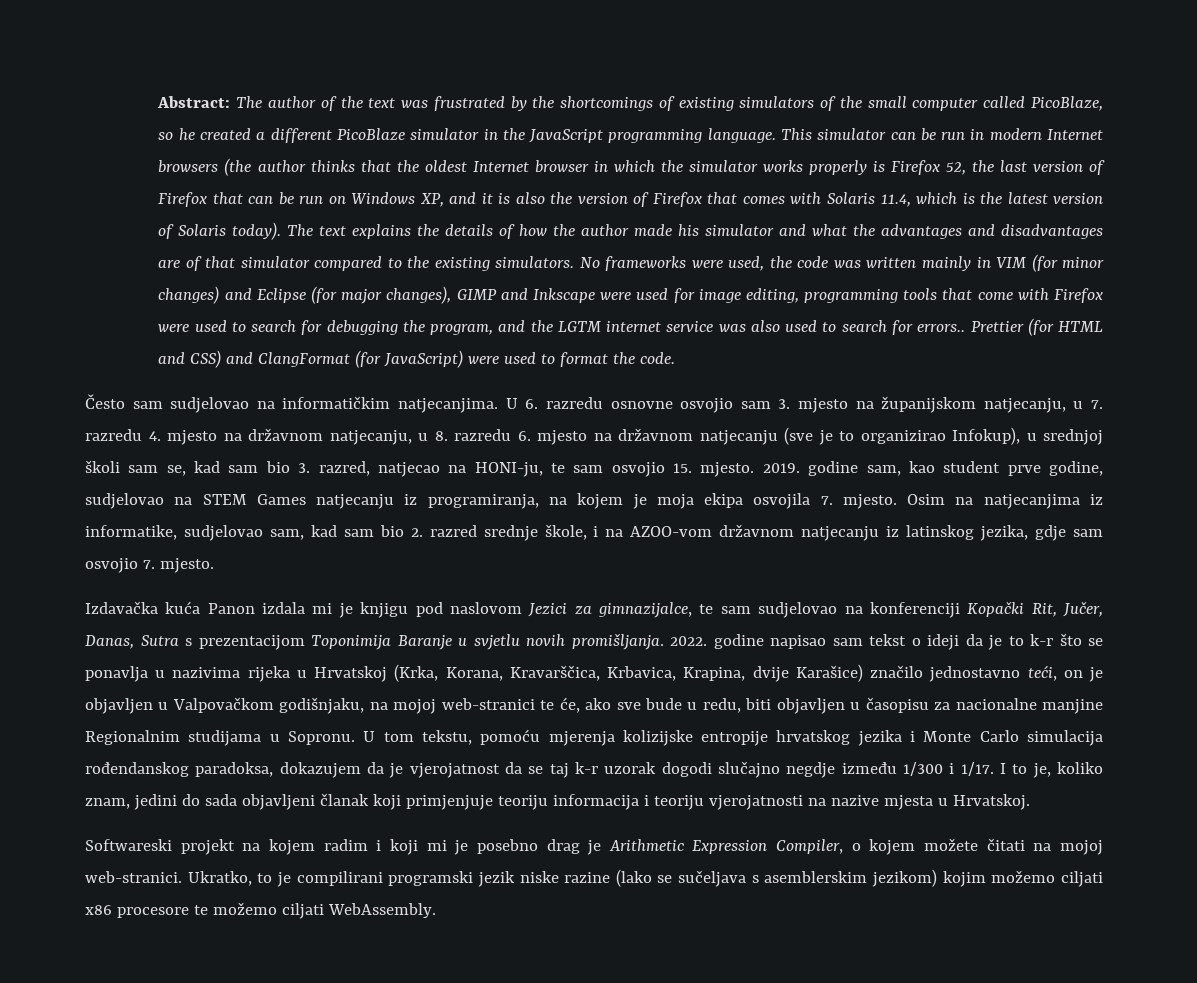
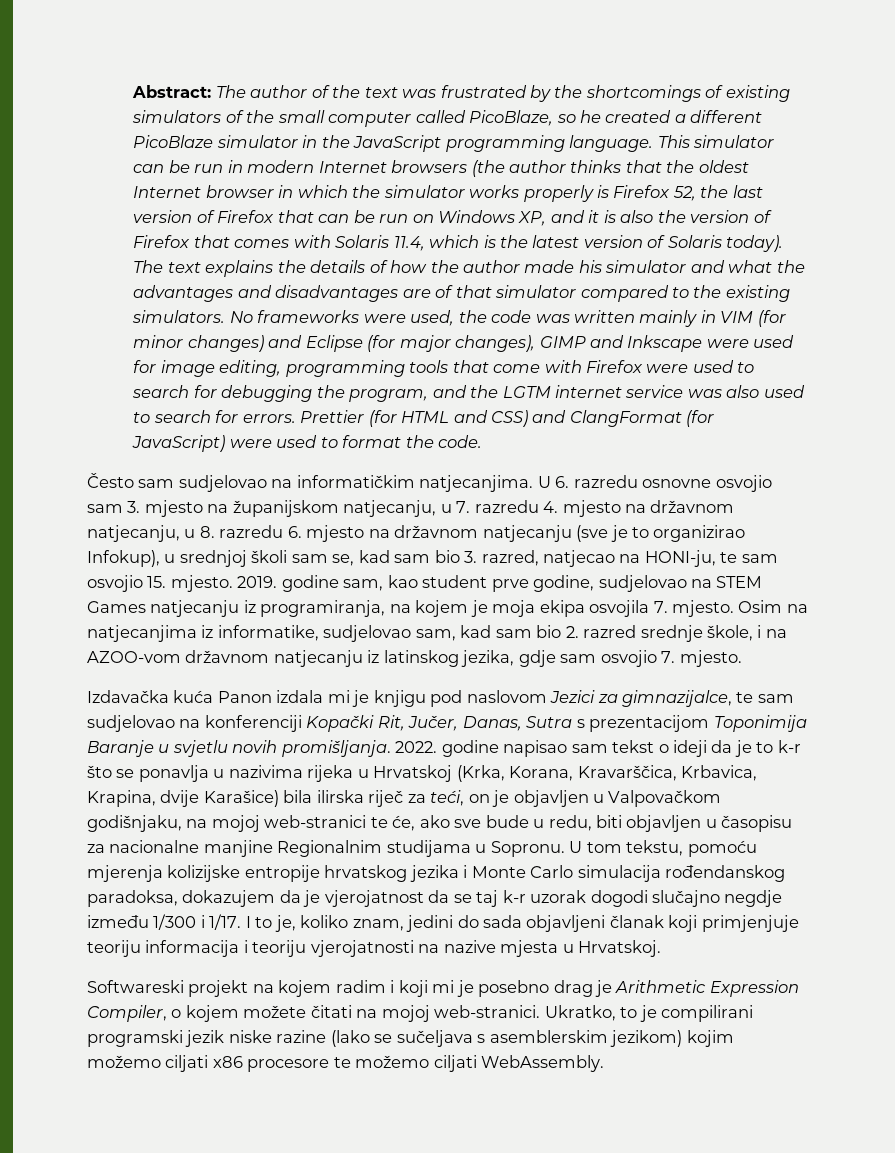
- No frameworks were used, the code was written mainly in VIM (for minor changes) and Eclipse (for major changes), GIMP and Inkscape were used for image editing, programming tools that come with Firefox were used to search for debugging the program, and the LGTM internet service was also used to search for errors..
+ No frameworks were used, the code was written mainly in VIM (for minor changes) and Eclipse (for major changes), GIMP and Inkscape were used for image editing, programming tools that come with Firefox were used to search for debugging the program, and the LGTM internet service was also used to search for errors.
- 2022. godine napisao sam tekst o ideji da je to k-r što se ponavlja u nazivima rijeka u Hrvatskoj (Krka, Korana, Kravarščica, Krbavica, Krapina, dvije Karašice) značilo jednostavno teći, on je objavljen u Valpovačkom godišnjaku, na mojoj web-stranici te će, ako sve bude u redu, biti objavljen u časopisu za nacionalne manjine Regionalnim studijama u Sopronu.
+ 2022. godine napisao sam tekst o ideji da je to k-r što se ponavlja u nazivima rijeka u Hrvatskoj (Krka, Korana, Kravarščica, Krbavica, Krapina, dvije Karašice) bila ilirska riječ za teći, on je objavljen u Valpovačkom godišnjaku, na mojoj web-stranici te će, ako sve bude u redu, biti objavljen u časopisu za nacionalne manjine Regionalnim studijama u Sopronu.

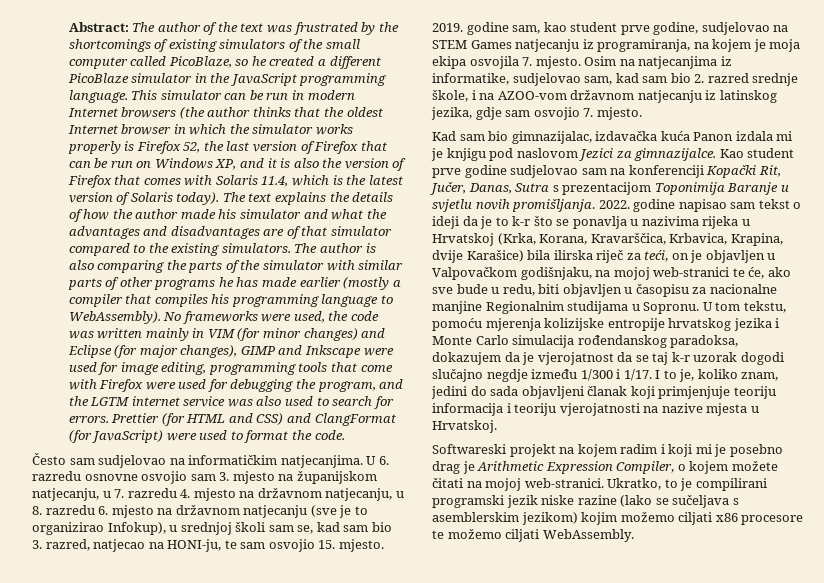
+ The author is also comparing the parts of the simulator with similar parts of other programs he has made earlier (mostly a compiler that compiles his programming language to WebAssembly).
- No frameworks were used, the code was written mainly in VIM (for minor changes) and Eclipse (for major changes), GIMP and Inkscape were used for image editing, programming tools that come with Firefox were used to search for debugging the program, and the LGTM internet service was also used to search for errors.
+ No frameworks were used, the code was written mainly in VIM (for minor changes) and Eclipse (for major changes), GIMP and Inkscape were used for image editing, programming tools that come with Firefox were used for debugging the program, and the LGTM internet service was also used to search for errors.
- Izdavačka kuća Panon izdala mi je knjigu pod naslovom Jezici za gimnazijalce, te sam sudjelovao na konferenciji Kopački Rit, Jučer, Danas, Sutra s prezentacijom Toponimija Baranje u svjetlu novih promišljanja.
+ Kad sam bio gimnazijalac, izdavačka kuća Panon izdala mi je knjigu pod naslovom Jezici za gimnazijalce. Kao student prve godine sudjelovao sam na konferenciji Kopački Rit, Jučer, Danas, Sutra s prezentacijom Toponimija Baranje u svjetlu novih promišljanja.

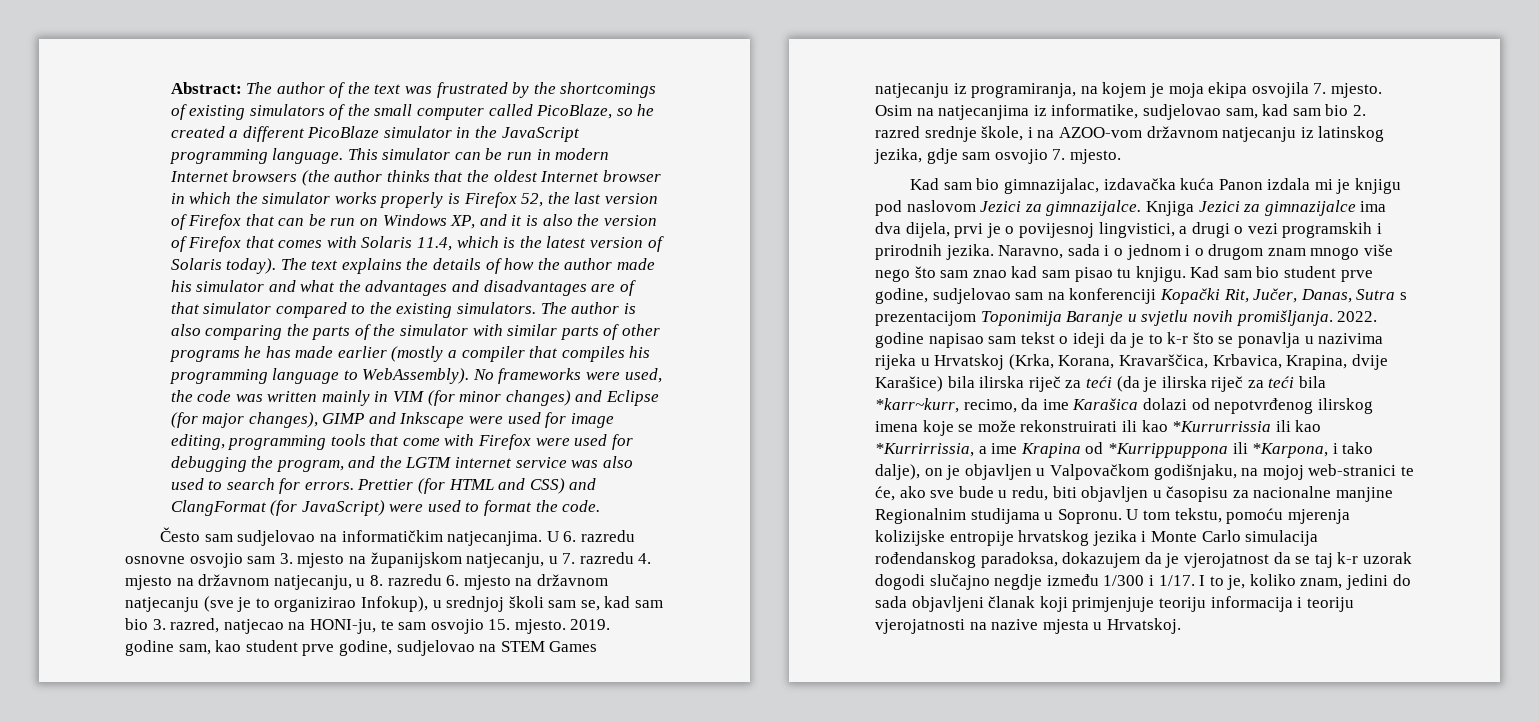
- Kao student prve godine sudjelovao sam na konferenciji Kopački Rit, Jučer, Danas, Sutra s prezentacijom Toponimija Baranje u svjetlu novih promišljanja.
+ Knjiga Jezici za gimnazijalce ima dva dijela, prvi je o povijesnoj lingvistici, a drugi o vezi programskih i prirodnih jezika. Naravno, sada i o jednom i o drugom znam mnogo više nego što sam znao kad sam pisao tu knjigu. Kad sam bio student prve godine, sudjelovao sam na konferenciji Kopački Rit, Jučer, Danas, Sutra s prezentacijom Toponimija Baranje u svjetlu novih promišljanja.
- 2022. godine napisao sam tekst o ideji da je to k-r što se ponavlja u nazivima rijeka u Hrvatskoj (Krka, Korana, Kravarščica, Krbavica, Krapina, dvije Karašice) bila ilirska riječ za teći, on je objavljen u Valpovačkom godišnjaku, na mojoj web-stranici te će, ako sve bude u redu, biti objavljen u časopisu za nacionalne manjine Regionalnim studijama u Sopronu.
+ 2022. godine napisao sam tekst o ideji da je to k-r što se ponavlja u nazivima rijeka u Hrvatskoj (Krka, Korana, Kravarščica, Krbavica, Krapina, dvije Karašice) bila ilirska riječ za teći (da je ilirska riječ za teći bila *karr~kurr, recimo, da ime Karašica dolazi od nepotvrđenog ilirskog imena koje se može rekonstruirati ili kao *Kurrurrissia ili kao *Kurrirrissia, a ime Krapina od *Kurrippuppona ili *Karpona, i tako dalje), on je objavljen u Valpovačkom godišnjaku, na mojoj web-stranici te će, ako sve bude u redu, biti objavljen u časopisu za nacionalne manjine Regionalnim studijama u Sopronu.
- Softwareski projekt na kojem radim i koji mi je posebno drag je Arithmetic Expression Compiler, o kojem možete čitati na mojoj web-stranici. Ukratko, to je compilirani programski jezik niske razine (lako se sučeljava s asemblerskim jezikom) kojim možemo ciljati x86 procesore te možemo ciljati WebAssembly.

